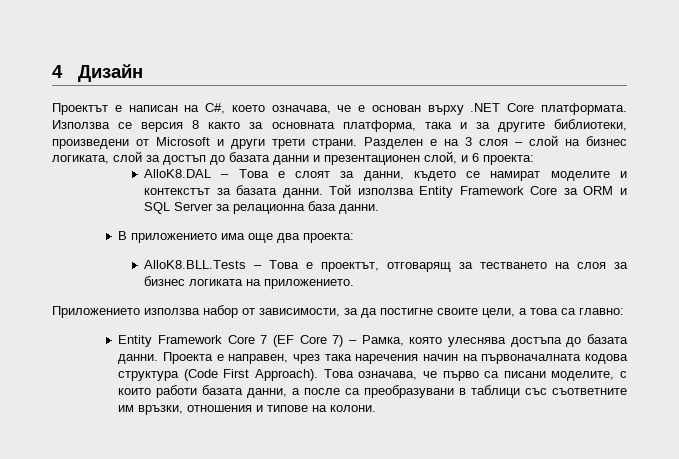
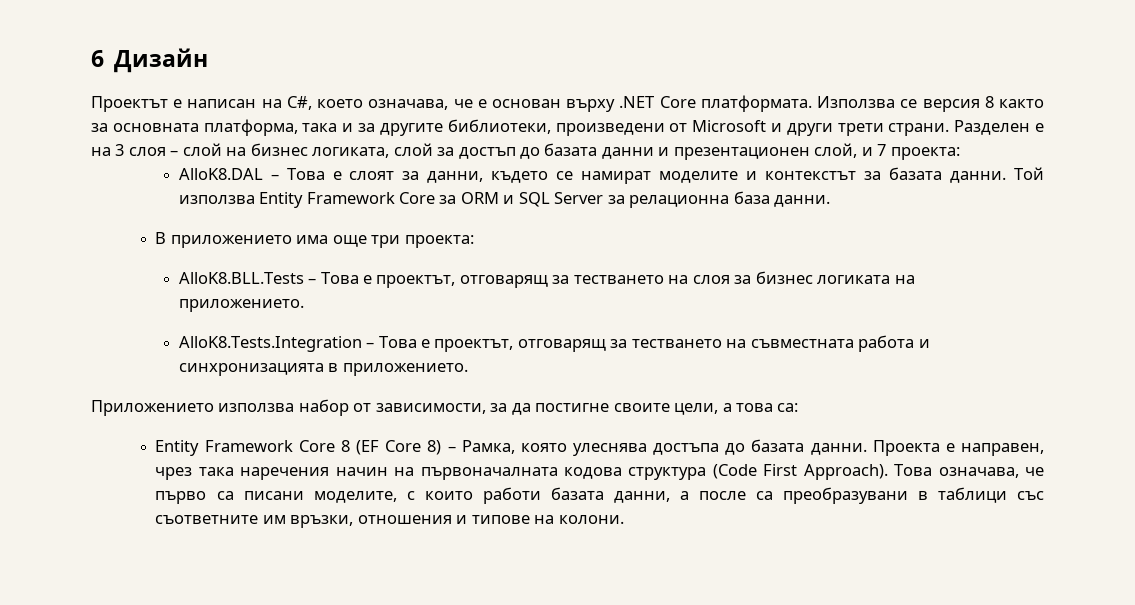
- 4 Дизайн
+ 6 Дизайн
- Разделен е на 3 слоя – слой на бизнес логиката, слой за достъп до базата данни и презентационен слой, и 6 проекта:
+ Разделен е на 3 слоя – слой на бизнес логиката, слой за достъп до базата данни и презентационен слой, и 7 проекта:
- В приложението има още два проекта:
+ В приложението има още три проекта:
+ AlloK8.Tests.Integration – Това е проектът, отговарящ за тестването на съвместната работа и синхронизацията в приложението.
- Приложението използва набор от зависимости, за да постигне своите цели, а това са главно:
- Entity Framework Core 7 (EF Core 7) – Рамка, която улеснява достъпа до базата данни.
+ Приложението използва набор от зависимости, за да постигне своите цели, а това са:
+ Entity Framework Core 8 (EF Core 8) – Рамка, която улеснява достъпа до базата данни.

